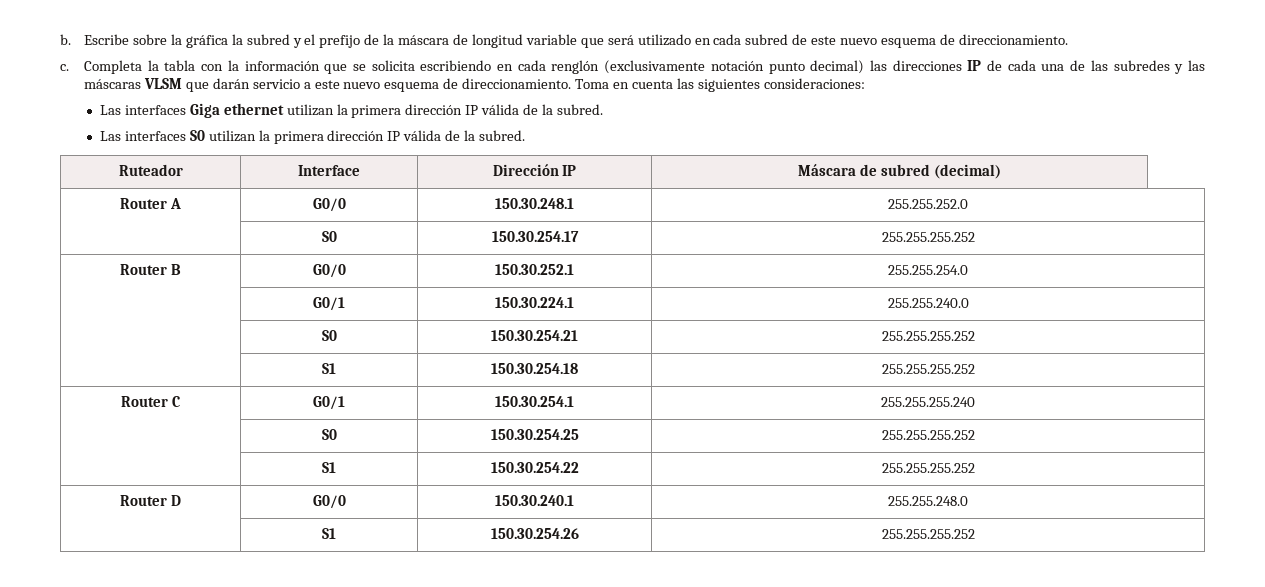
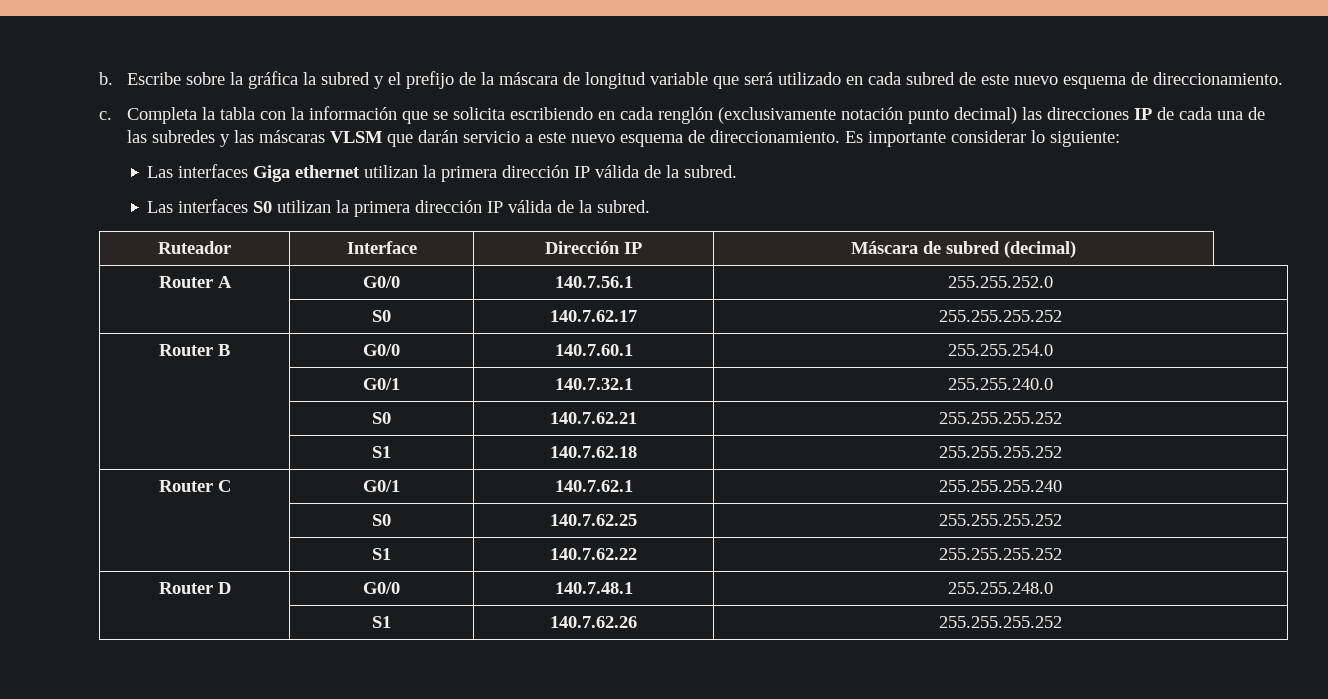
- Toma en cuenta las siguientes consideraciones:
+ Es importante considerar lo siguiente:
- Router A | G0/0 | 150.30.248.1 | 255.255.252.0
+ Router A | G0/0 | 140.7.56.1 | 255.255.252.0
- | S0 | 150.30.254.17 | 255.255.255.252
+ | S0 | 140.7.62.17 | 255.255.255.252
- Router B | G0/0 | 150.30.252.1 | 255.255.254.0
+ Router B | G0/0 | 140.7.60.1 | 255.255.254.0
- | G0/1 | 150.30.224.1 | 255.255.240.0
+ | G0/1 | 140.7.32.1 | 255.255.240.0
- | S0 | 150.30.254.21 | 255.255.255.252
- | S1 | 150.30.254.18 | 255.255.255.252
+ | S0 | 140.7.62.21 | 255.255.255.252
+ | S1 | 140.7.62.18 | 255.255.255.252
- Router C | G0/1 | 150.30.254.1 | 255.255.255.240
+ Router C | G0/1 | 140.7.62.1 | 255.255.255.240
- | S0 | 150.30.254.25 | 255.255.255.252
- | S1 | 150.30.254.22 | 255.255.255.252
+ | S0 | 140.7.62.25 | 255.255.255.252
+ | S1 | 140.7.62.22 | 255.255.255.252
- Router D | G0/0 | 150.30.240.1 | 255.255.248.0
+ Router D | G0/0 | 140.7.48.1 | 255.255.248.0
- | S1 | 150.30.254.26 | 255.255.255.252
+ | S1 | 140.7.62.26 | 255.255.255.252

